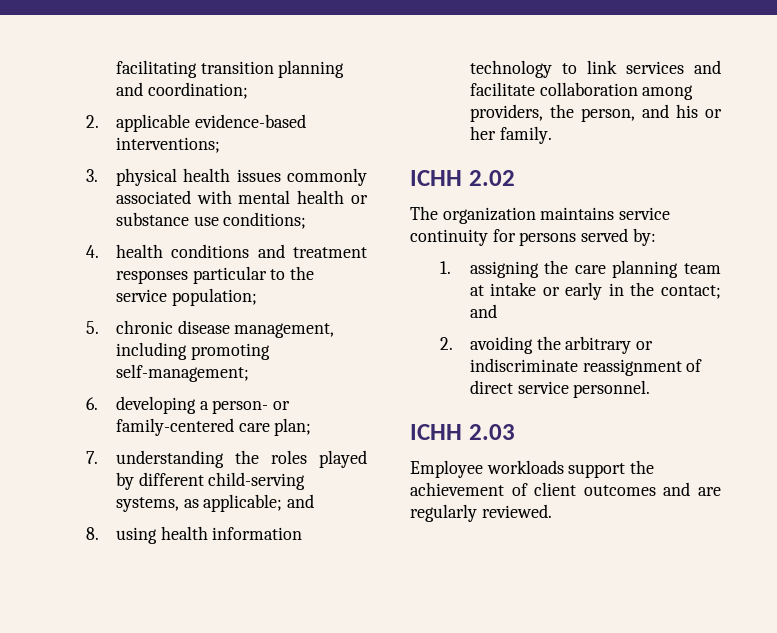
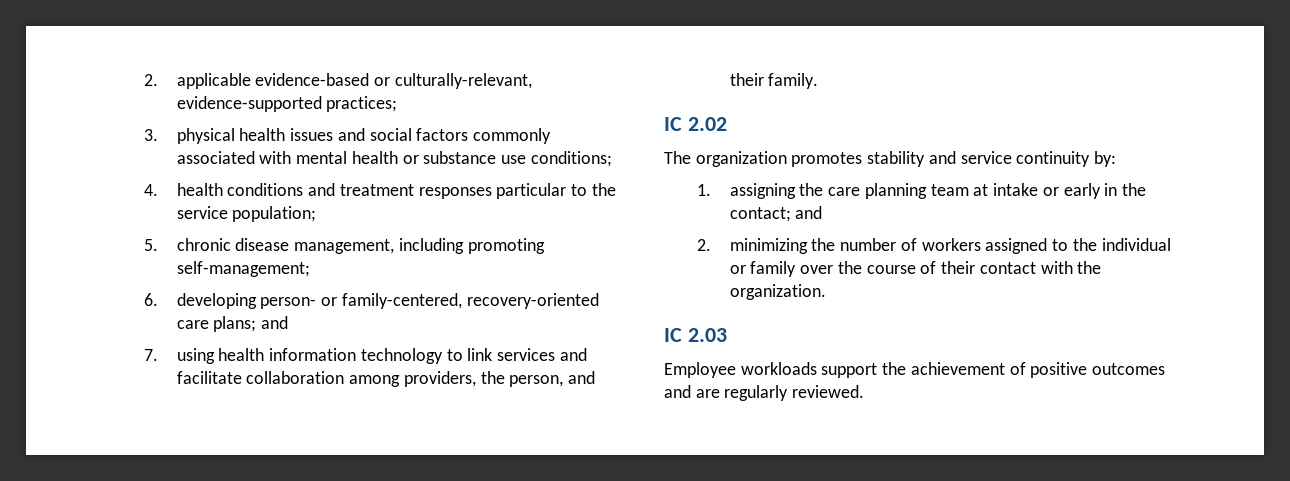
- facilitating transition planning and coordination;
- 2. applicable evidence-based interventions;
+ 2. applicable evidence-based or culturally-relevant, evidence-supported practices;
- 3. physical health issues commonly associated with mental health or substance use conditions;
+ 3. physical health issues and social factors commonly associated with mental health or substance use conditions;
- 6. developing a person- or family-centered care plan;
- 7. understanding the roles played by different child-serving systems, as applicable; and
- 8. using health information technology to link services and facilitate collaboration among providers, the person, and his or her family.
+ 6. developing person- or family-centered, recovery-oriented care plans; and
+ 7. using health information technology to link services and facilitate collaboration among providers, the person, and their family.
- ICHH 2.02
+ IC 2.02
- The organization maintains service continuity for persons served by:
+ The organization promotes stability and service continuity by:
- 2. avoiding the arbitrary or indiscriminate reassignment of direct service personnel.
- ICHH 2.03
+ 2. minimizing the number of workers assigned to the individual or family over the course of their contact with the organization.
+ IC 2.03
- Employee workloads support the achievement of client outcomes and are regularly reviewed.
+ Employee workloads support the achievement of positive outcomes and are regularly reviewed.

